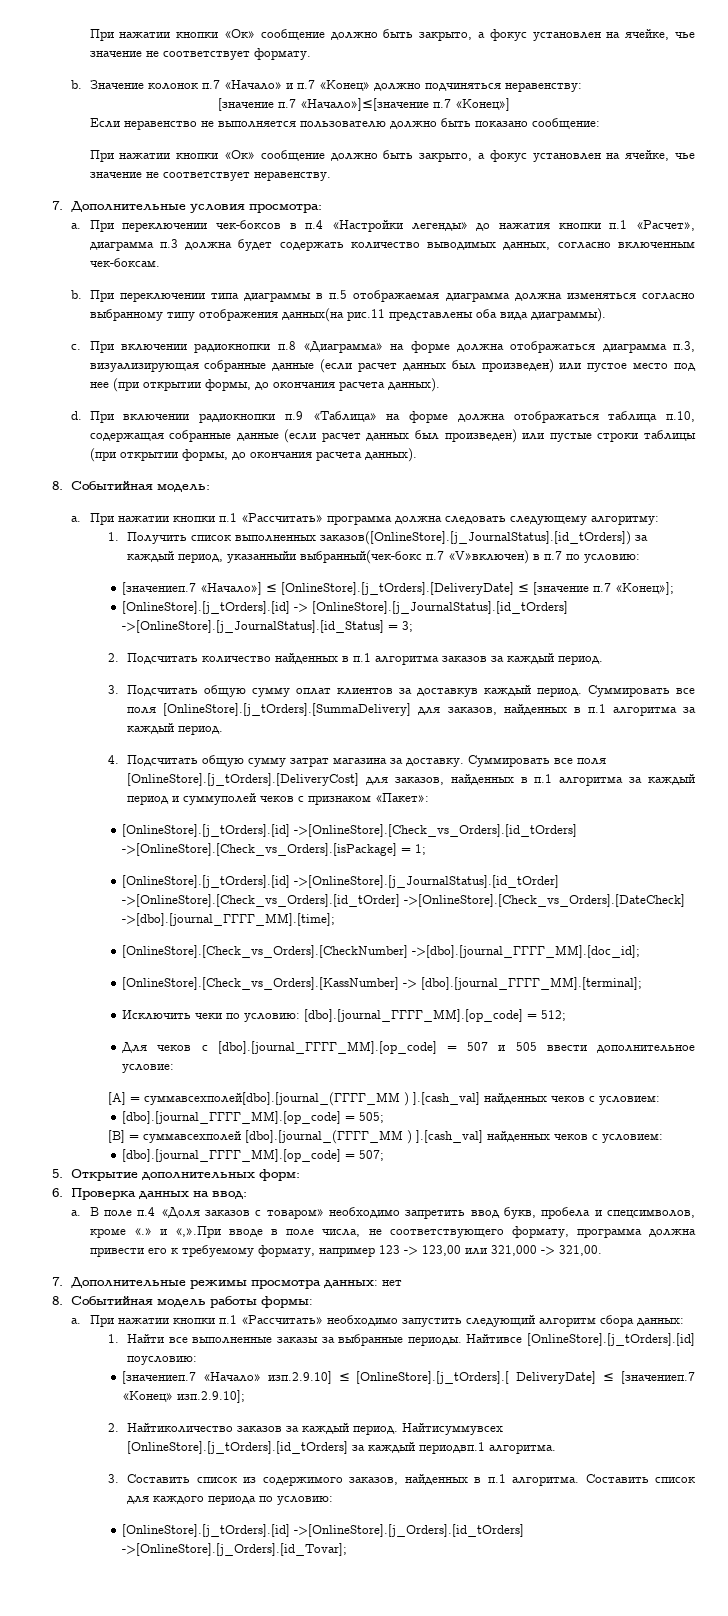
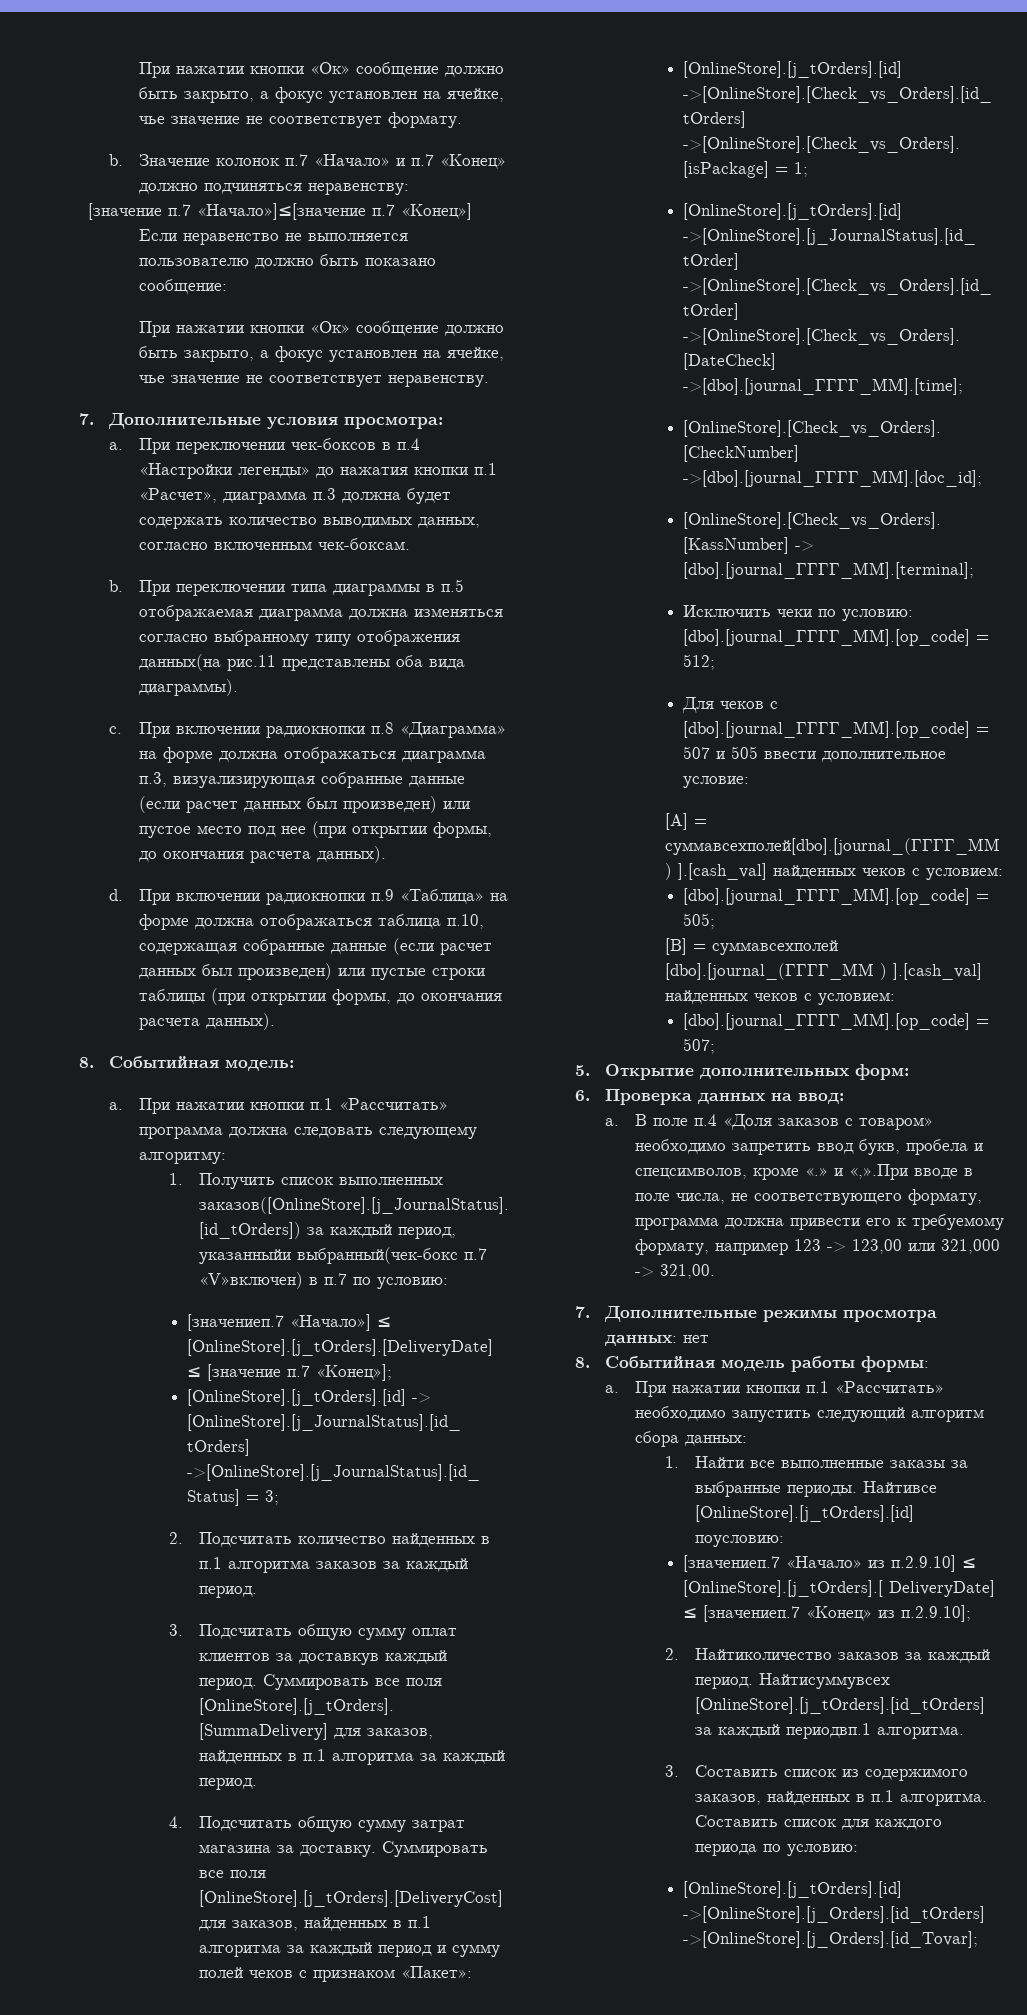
- Суммировать все поля [OnlineStore].[j_tOrders].[DeliveryCost] для заказов, найденных в п.1 алгоритма за каждый период и суммуполей чеков с признаком «Пакет»:
+ Суммировать все поля [OnlineStore].[j_tOrders].[DeliveryCost] для заказов, найденных в п.1 алгоритма за каждый период и сумму полей чеков с признаком «Пакет»:
- [значениеп.7 «Начало» изп.2.9.10] ≤ [OnlineStore].[j_tOrders].[ DeliveryDate] ≤ [значениеп.7 «Конец» изп.2.9.10];
+ [значениеп.7 «Начало» из п.2.9.10] ≤ [OnlineStore].[j_tOrders].[ DeliveryDate] ≤ [значениеп.7 «Конец» из п.2.9.10];

